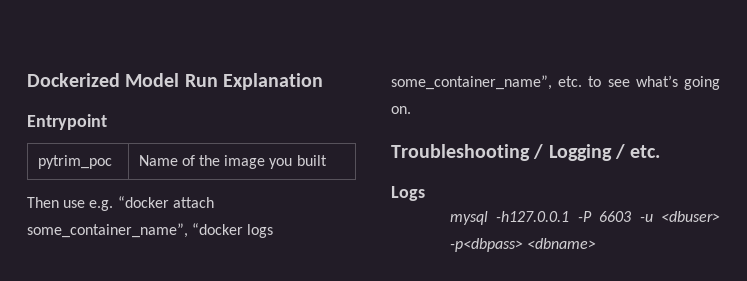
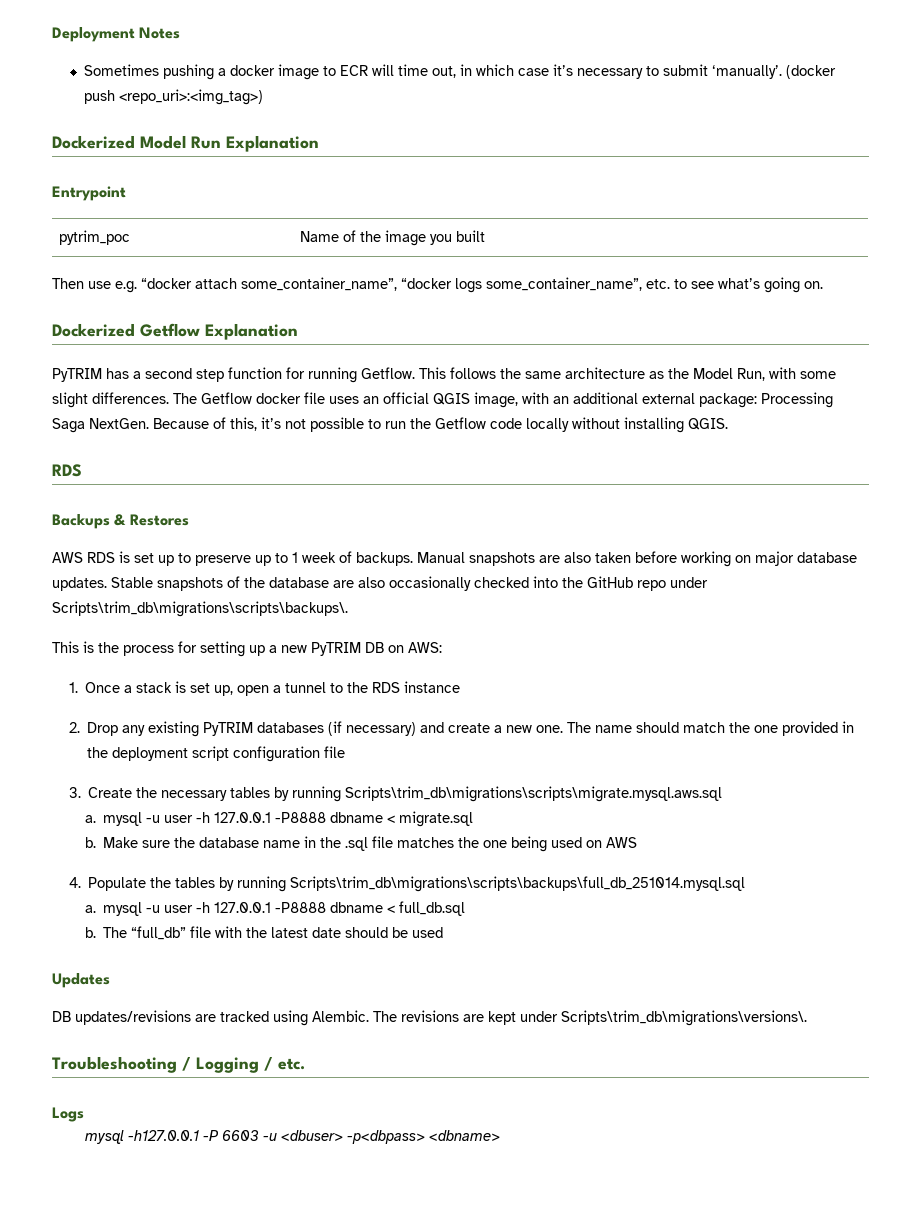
+ Deployment Notes
+ Sometimes pushing a docker image to ECR will time out, in which case it’s necessary to submit ‘manually’. (docker push <repo_uri>:<img_tag>)
+ Dockerized Getflow Explanation
+ PyTRIM has a second step function for running Getflow. This follows the same architecture as the Model Run, with some slight differences. The Getflow docker file uses an official QGIS image, with an additional external package: Processing Saga NextGen. Because of this, it’s not possible to run the Getflow code locally without installing QGIS.
+ RDS
+ Backups & Restores
+ AWS RDS is set up to preserve up to 1 week of backups. Manual snapshots are also taken before working on major database updates. Stable snapshots of the database are also occasionally checked into the GitHub repo under Scripts\trim_db\migrations\scripts\backups\.
+ This is the process for setting up a new PyTRIM DB on AWS:
+ 1. Once a stack is set up, open a tunnel to the RDS instance
+ 2. Drop any existing PyTRIM databases (if necessary) and create a new one. The name should match the one provided in the deployment script configuration file
+ 3. Create the necessary tables by running Scripts\trim_db\migrations\scripts\migrate.mysql.aws.sql
+ a. mysql -u user -h 127.0.0.1 -P8888 dbname < migrate.sql
+ b. Make sure the database name in the .sql file matches the one being used on AWS
+ 4. Populate the tables by running Scripts\trim_db\migrations\scripts\backups\full_db_251014.mysql.sql
+ a. mysql -u user -h 127.0.0.1 -P8888 dbname < full_db.sql
+ b. The “full_db” file with the latest date should be used
+ Updates
+ DB updates/revisions are tracked using Alembic. The revisions are kept under Scripts\trim_db\migrations\versions\.

